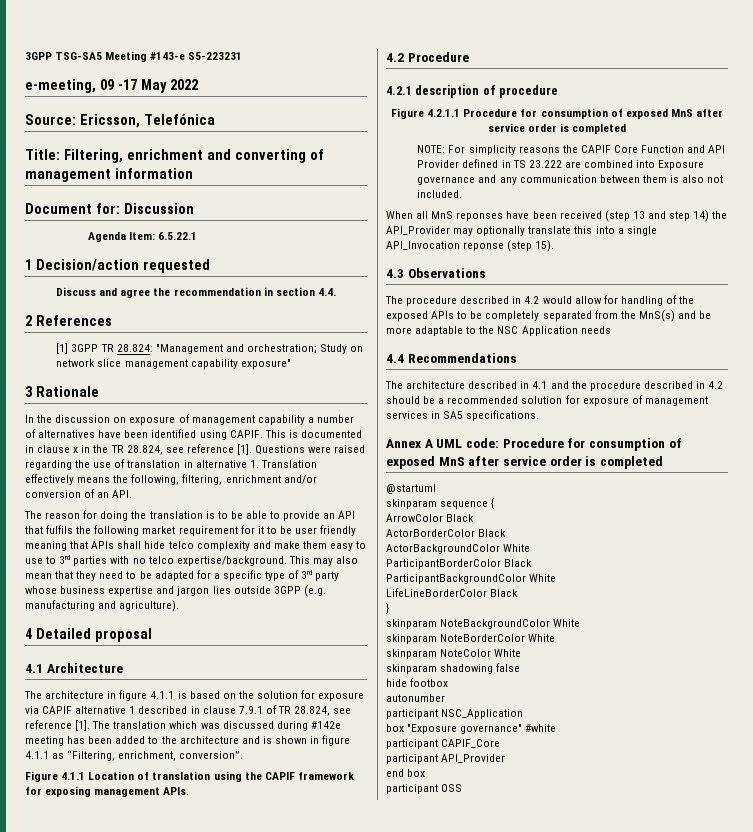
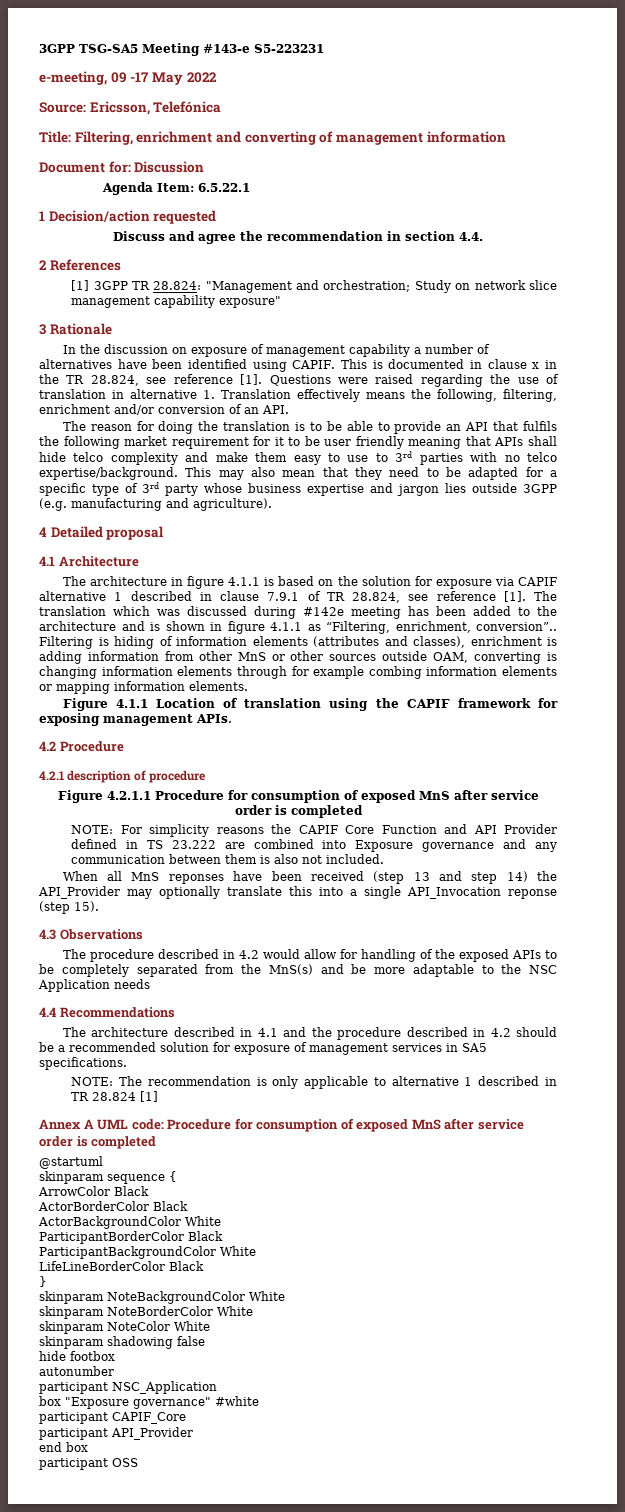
- The translation which was discussed during #142e meeting has been added to the architecture and is shown in figure 4.1.1 as “Filtering, enrichment, conversion”.
+ The translation which was discussed during #142e meeting has been added to the architecture and is shown in figure 4.1.1 as “Filtering, enrichment, conversion”.. Filtering is hiding of information elements (attributes and classes), enrichment is adding information from other MnS or other sources outside OAM, converting is changing information elements through for example combing information elements or mapping information elements.
+ NOTE: The recommendation is only applicable to alternative 1 described in TR 28.824 [1]

